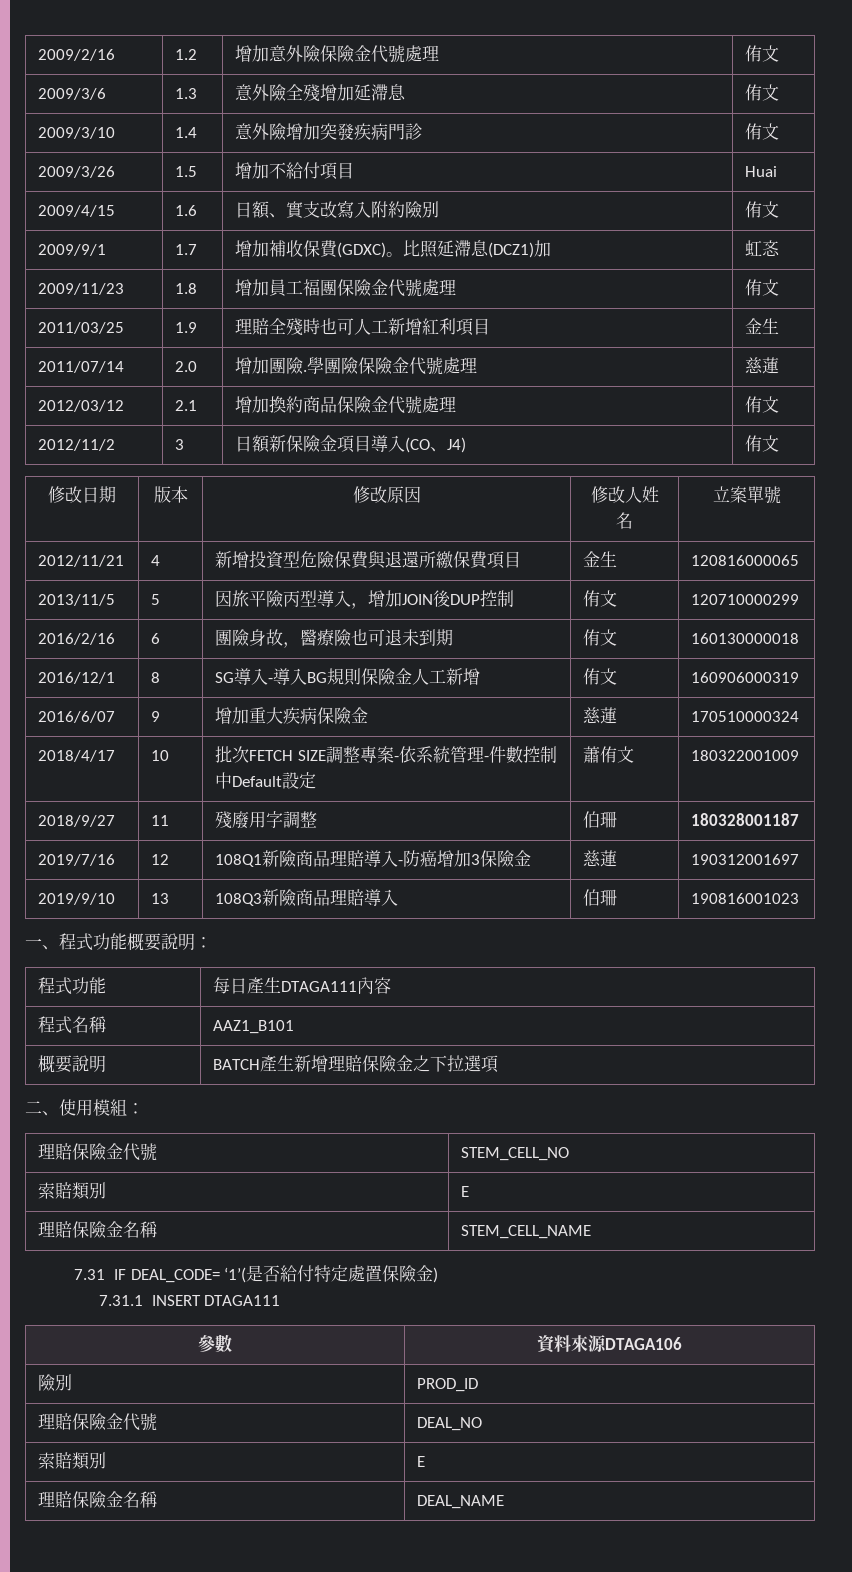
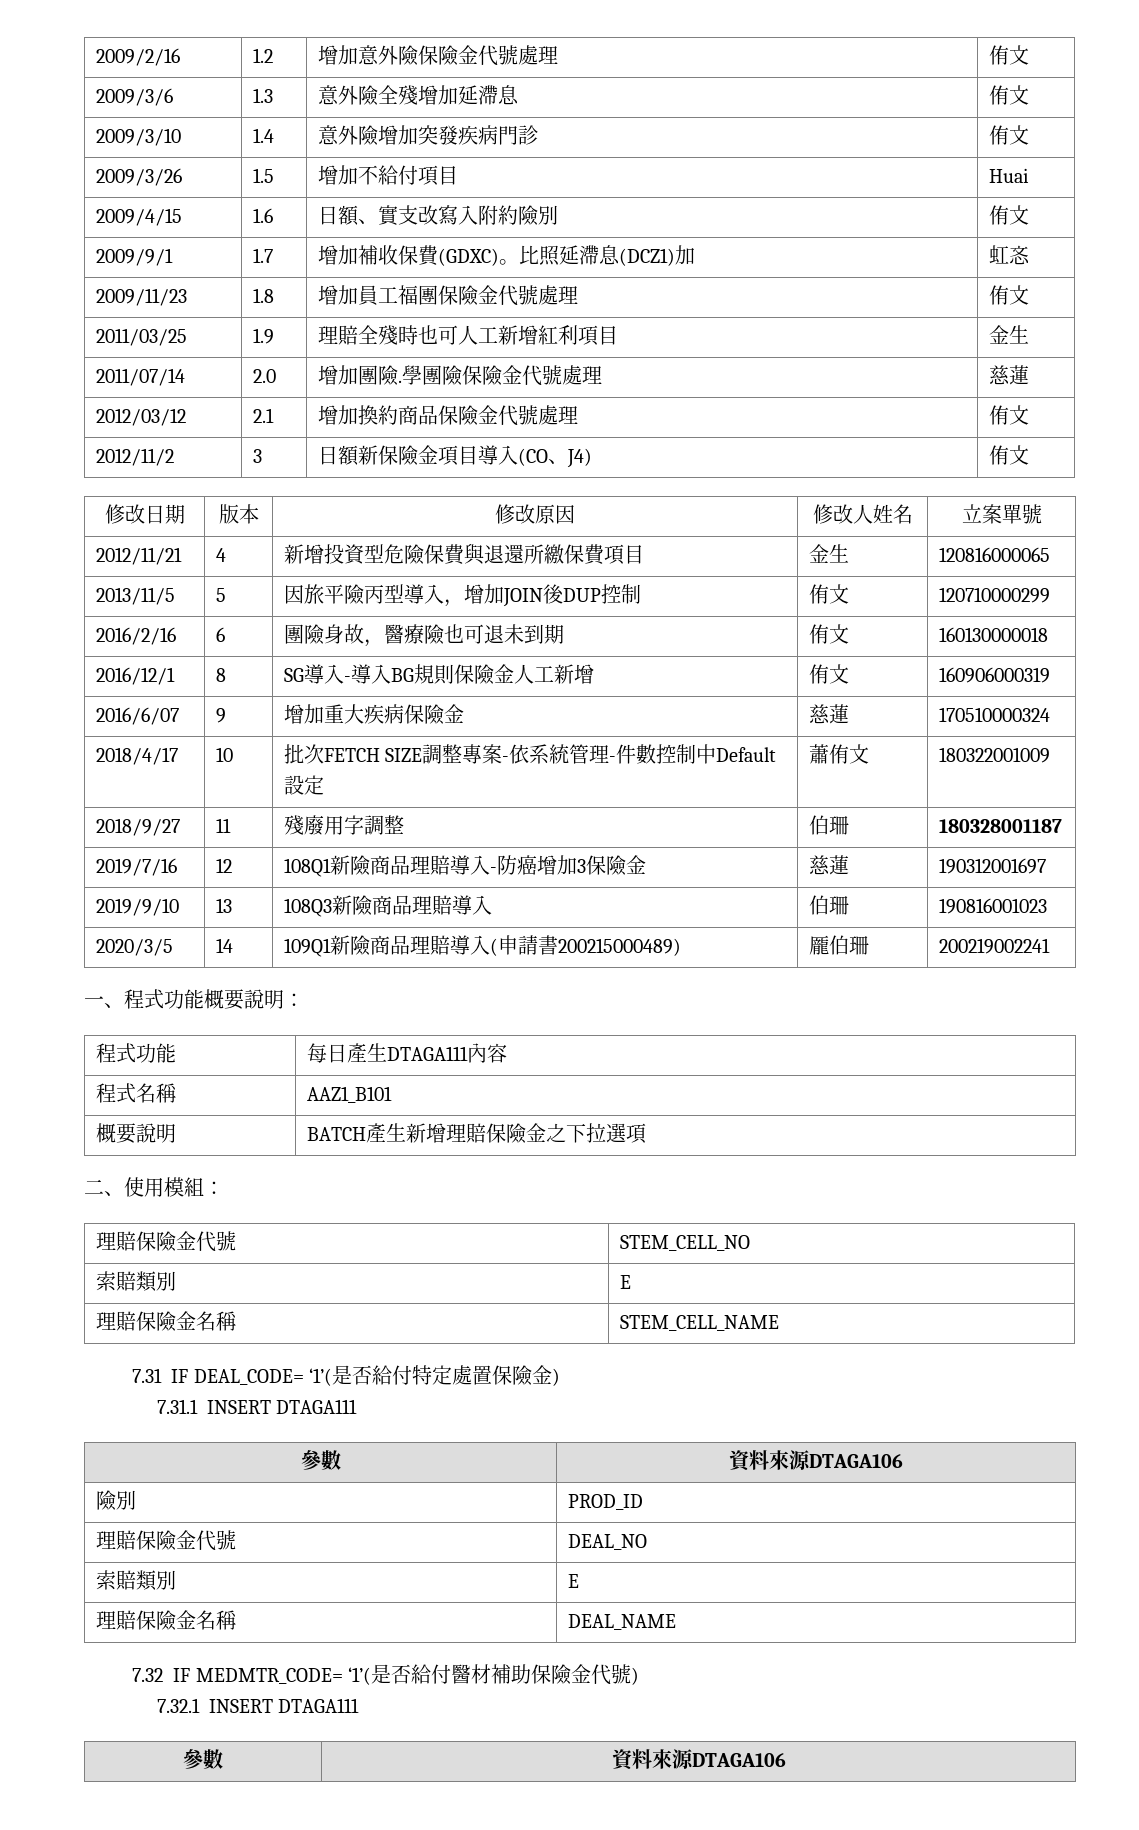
+ 2020/3/5 | 14 | 109Q1新險商品理賠導入(申請書200215000489) | 龎伯珊 | 200219002241
+ 7.32 IF MEDMTR_CODE= ‘1’(是否給付醫材補助保險金代號)
+ 7.32.1 INSERT DTAGA111
+ 參數 | 資料來源DTAGA106

